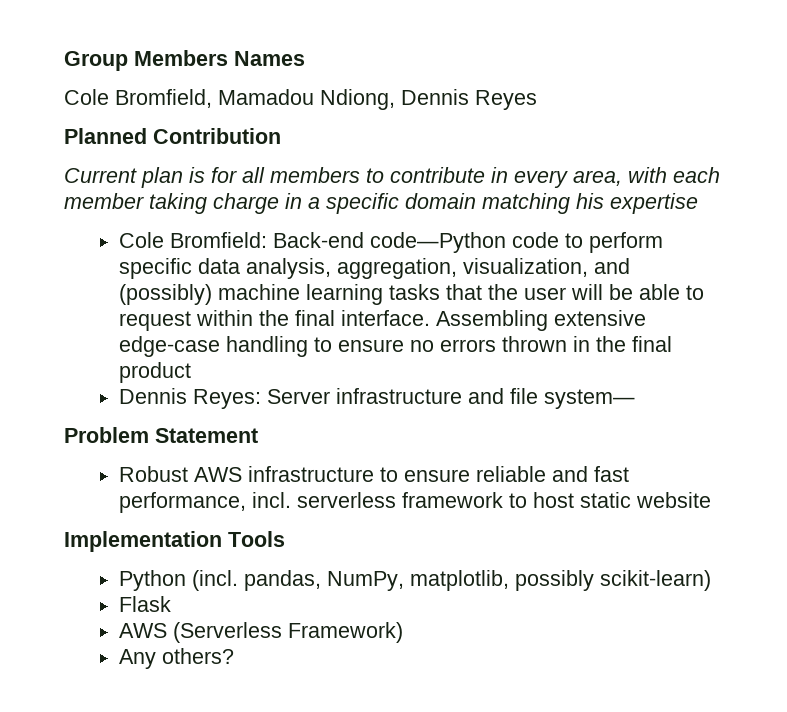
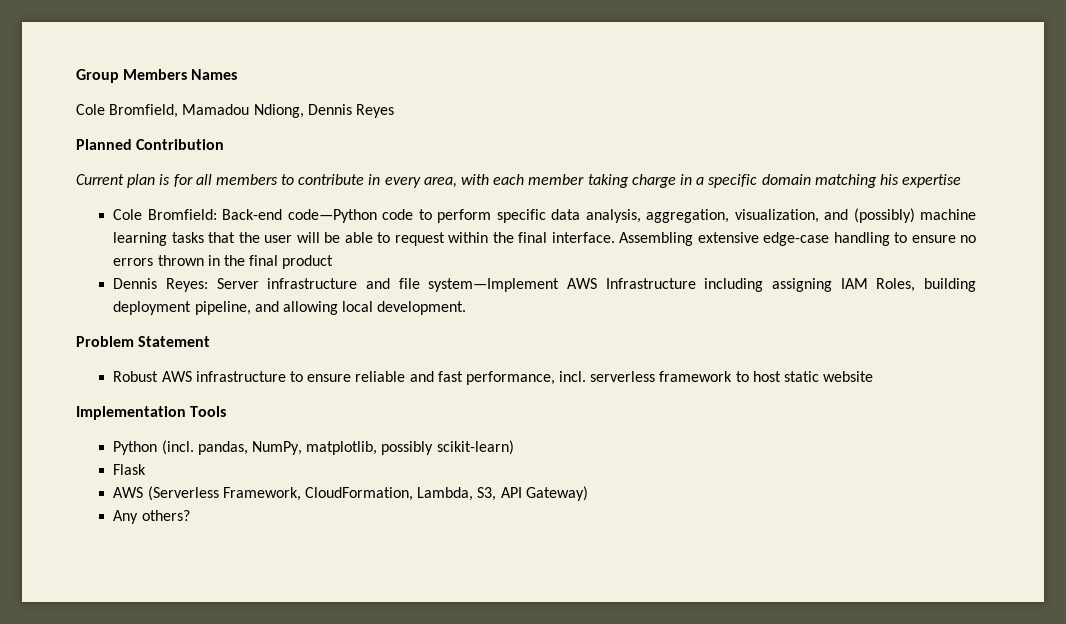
- Dennis Reyes: Server infrastructure and file system—
+ Dennis Reyes: Server infrastructure and file system—Implement AWS Infrastructure including assigning IAM Roles, building deployment pipeline, and allowing local development.
- AWS (Serverless Framework)
+ AWS (Serverless Framework, CloudFormation, Lambda, S3, API Gateway)

